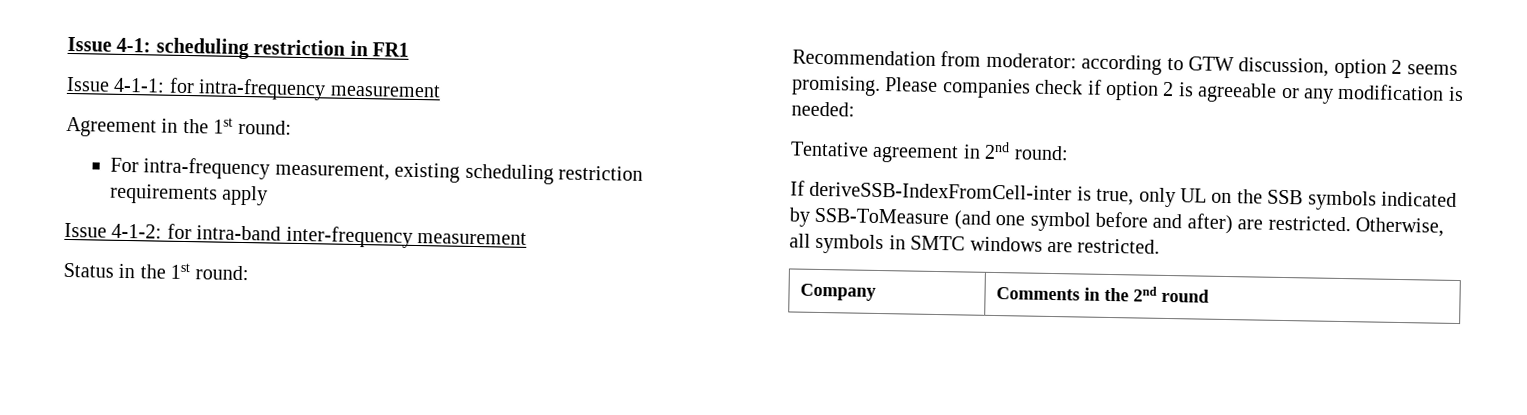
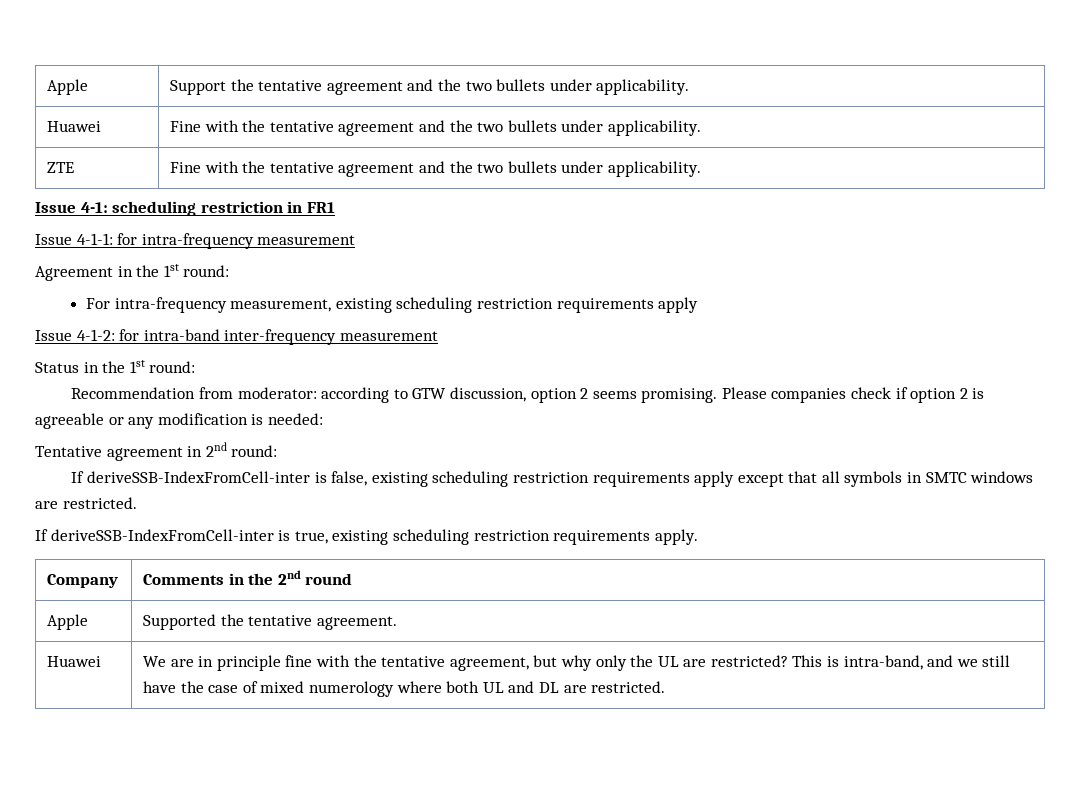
+ Apple | Support the tentative agreement and the two bullets under applicability.
+ Huawei | Fine with the tentative agreement and the two bullets under applicability.
+ ZTE | Fine with the tentative agreement and the two bullets under applicability.
- If deriveSSB-IndexFromCell-inter is true, only UL on the SSB symbols indicated by SSB-ToMeasure (and one symbol before and after) are restricted. Otherwise, all symbols in SMTC windows are restricted.
+ If deriveSSB-IndexFromCell-inter is false, existing scheduling restriction requirements apply except that all symbols in SMTC windows are restricted.
+ If deriveSSB-IndexFromCell-inter is true, existing scheduling restriction requirements apply.
+ Apple | Supported the tentative agreement.
+ Huawei | We are in principle fine with the tentative agreement, but why only the UL are restricted? This is intra-band, and we still have the case of mixed numerology where both UL and DL are restricted.

